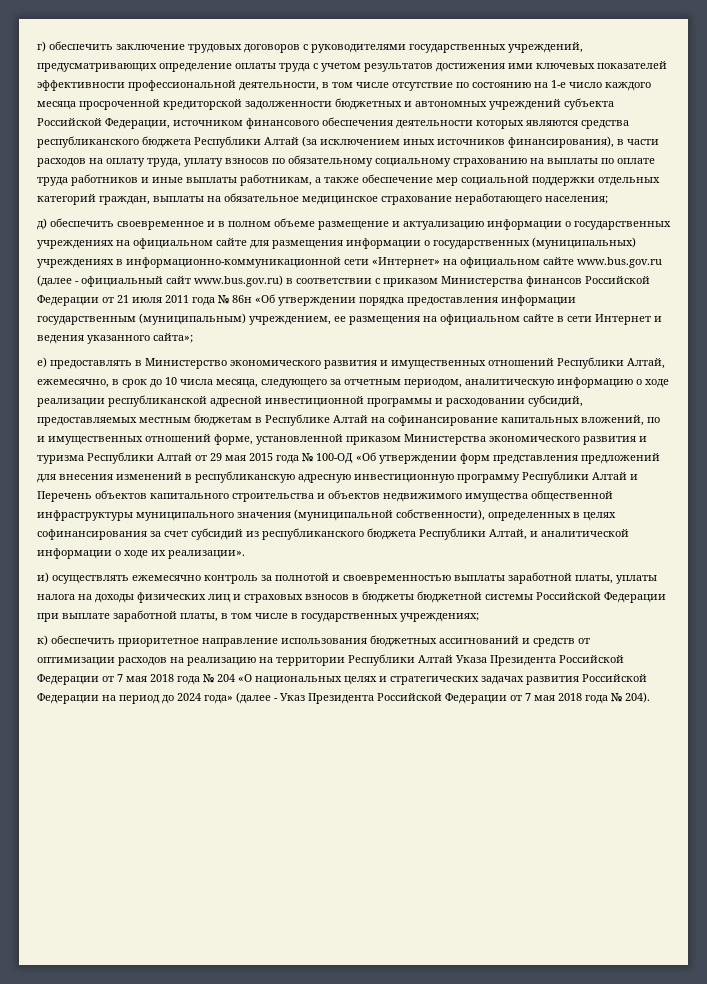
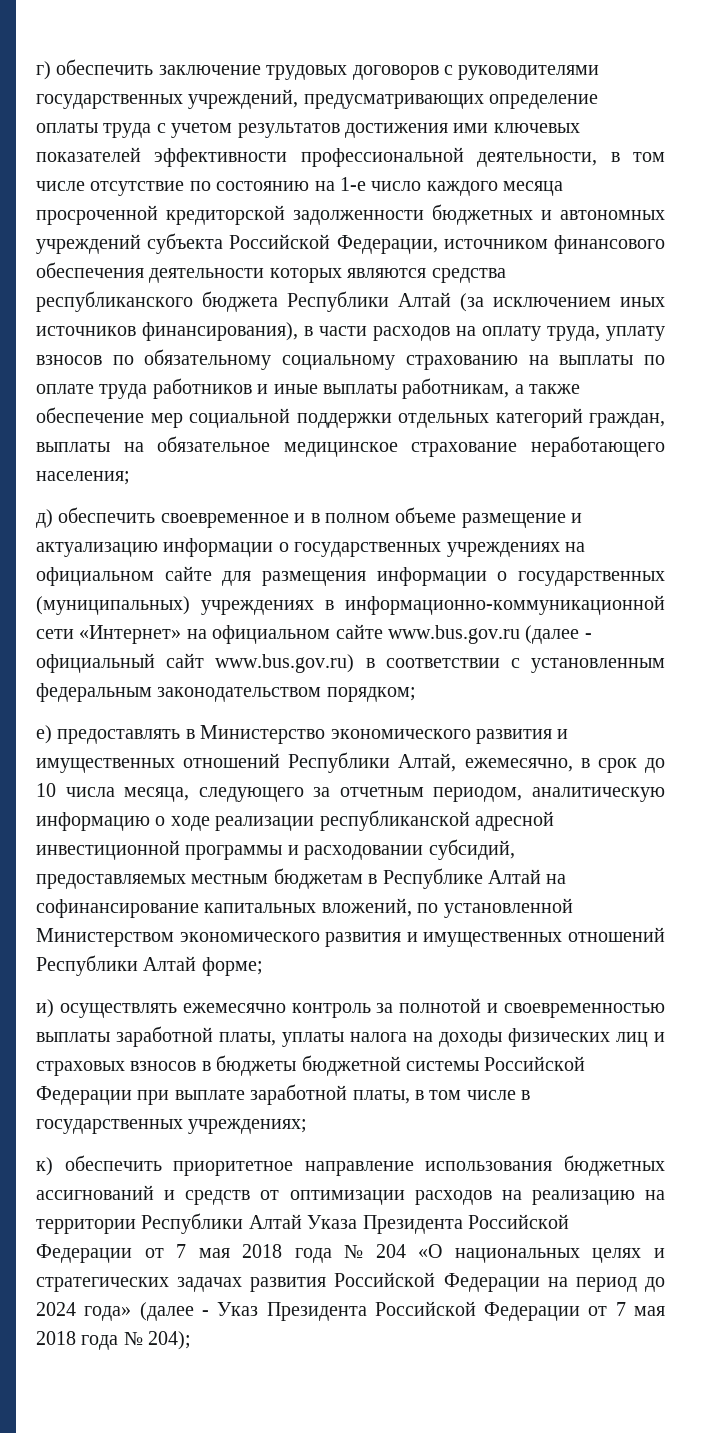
- д) обеспечить своевременное и в полном объеме размещение и актуализацию информации о государственных учреждениях на официальном сайте для размещения информации о государственных (муниципальных) учреждениях в информационно-коммуникационной сети «Интернет» на официальном сайте www.bus.gov.ru (далее - официальный сайт www.bus.gov.ru) в соответствии с приказом Министерства финансов Российской Федерации от 21 июля 2011 года № 86н «Об утверждении порядка предоставления информации государственным (муниципальным) учреждением, ее размещения на официальном сайте в сети Интернет и ведения указанного сайта»;
+ д) обеспечить своевременное и в полном объеме размещение и актуализацию информации о государственных учреждениях на официальном сайте для размещения информации о государственных (муниципальных) учреждениях в информационно-коммуникационной сети «Интернет» на официальном сайте www.bus.gov.ru (далее - официальный сайт www.bus.gov.ru) в соответствии с установленным федеральным законодательством порядком;
- е) предоставлять в Министерство экономического развития и имущественных отношений Республики Алтай, ежемесячно, в срок до 10 числа месяца, следующего за отчетным периодом, аналитическую информацию о ходе реализации республиканской адресной инвестиционной программы и расходовании субсидий, предоставляемых местным бюджетам в Республике Алтай на софинансирование капитальных вложений, по и имущественных отношений форме, установленной приказом Министерства экономического развития и туризма Республики Алтай от 29 мая 2015 года № 100-ОД «Об утверждении форм представления предложений для внесения изменений в республиканскую адресную инвестиционную программу Республики Алтай и Перечень объектов капитального строительства и объектов недвижимого имущества общественной инфраструктуры муниципального значения (муниципальной собственности), определенных в целях софинансирования за счет субсидий из республиканского бюджета Республики Алтай, и аналитической информации о ходе их реализации».
+ е) предоставлять в Министерство экономического развития и имущественных отношений Республики Алтай, ежемесячно, в срок до 10 числа месяца, следующего за отчетным периодом, аналитическую информацию о ходе реализации республиканской адресной инвестиционной программы и расходовании субсидий, предоставляемых местным бюджетам в Республике Алтай на софинансирование капитальных вложений, по установленной Министерством экономического развития и имущественных отношений Республики Алтай форме;
- к) обеспечить приоритетное направление использования бюджетных ассигнований и средств от оптимизации расходов на реализацию на территории Республики Алтай Указа Президента Российской Федерации от 7 мая 2018 года № 204 «О национальных целях и стратегических задачах развития Российской Федерации на период до 2024 года» (далее - Указ Президента Российской Федерации от 7 мая 2018 года № 204).
+ к) обеспечить приоритетное направление использования бюджетных ассигнований и средств от оптимизации расходов на реализацию на территории Республики Алтай Указа Президента Российской Федерации от 7 мая 2018 года № 204 «О национальных целях и стратегических задачах развития Российской Федерации на период до 2024 года» (далее - Указ Президента Российской Федерации от 7 мая 2018 года № 204);

